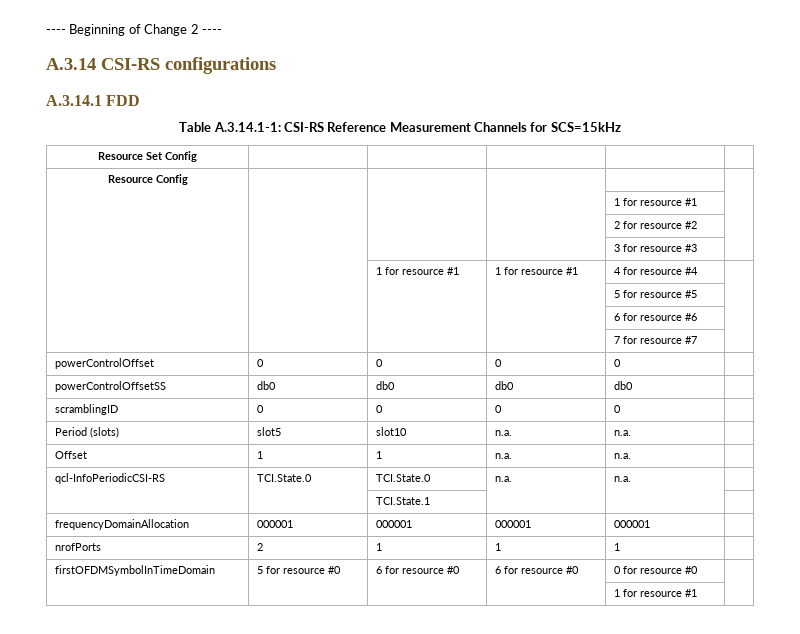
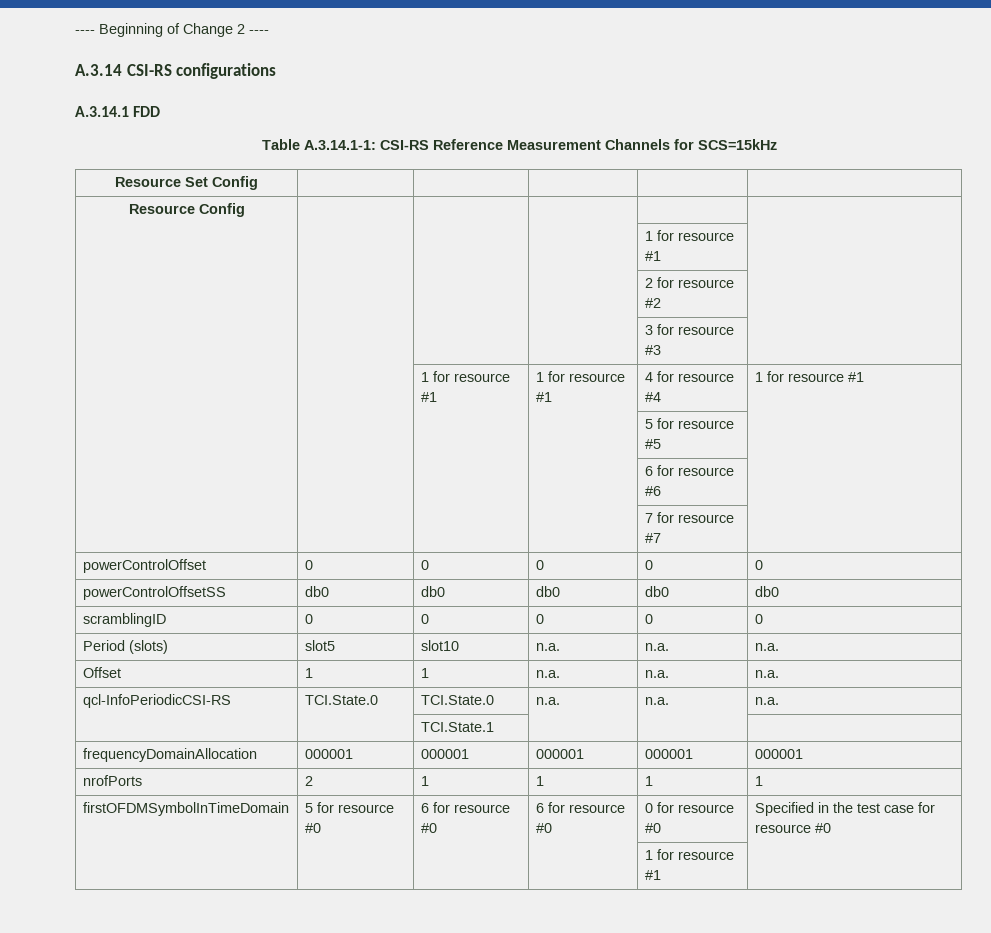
- | | 1 for resource #1 | 1 for resource #1 | 4 for resource #4 |
+ | | 1 for resource #1 | 1 for resource #1 | 4 for resource #4 | 1 for resource #1
- powerControlOffset | 0 | 0 | 0 | 0 |
+ powerControlOffset | 0 | 0 | 0 | 0 | 0
- powerControlOffsetSS | db0 | db0 | db0 | db0 |
+ powerControlOffsetSS | db0 | db0 | db0 | db0 | db0
- scramblingID | 0 | 0 | 0 | 0 |
+ scramblingID | 0 | 0 | 0 | 0 | 0
- Period (slots) | slot5 | slot10 | n.a. | n.a. |
+ Period (slots) | slot5 | slot10 | n.a. | n.a. | n.a.
- Offset | 1 | 1 | n.a. | n.a. |
+ Offset | 1 | 1 | n.a. | n.a. | n.a.
- qcl-InfoPeriodicCSI-RS | TCI.State.0 | TCI.State.0 | n.a. | n.a. |
+ qcl-InfoPeriodicCSI-RS | TCI.State.0 | TCI.State.0 | n.a. | n.a. | n.a.
- frequencyDomainAllocation | 000001 | 000001 | 000001 | 000001 |
+ frequencyDomainAllocation | 000001 | 000001 | 000001 | 000001 | 000001
- nrofPorts | 2 | 1 | 1 | 1 |
+ nrofPorts | 2 | 1 | 1 | 1 | 1
- firstOFDMSymbolInTimeDomain | 5 for resource #0 | 6 for resource #0 | 6 for resource #0 | 0 for resource #0 |
+ firstOFDMSymbolInTimeDomain | 5 for resource #0 | 6 for resource #0 | 6 for resource #0 | 0 for resource #0 | Specified in the test case for resource #0

